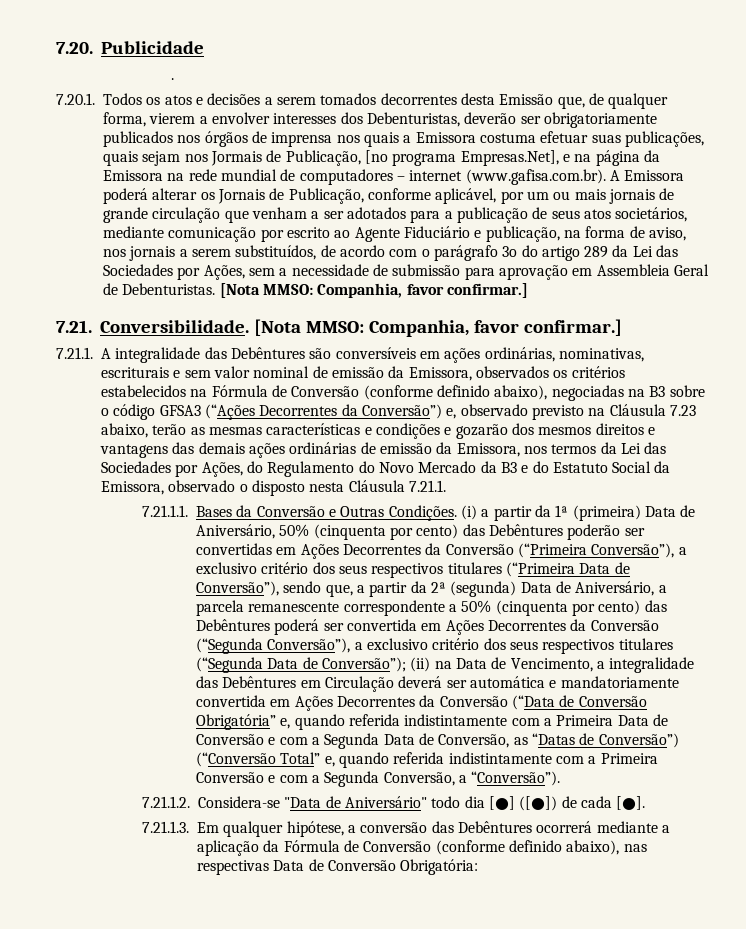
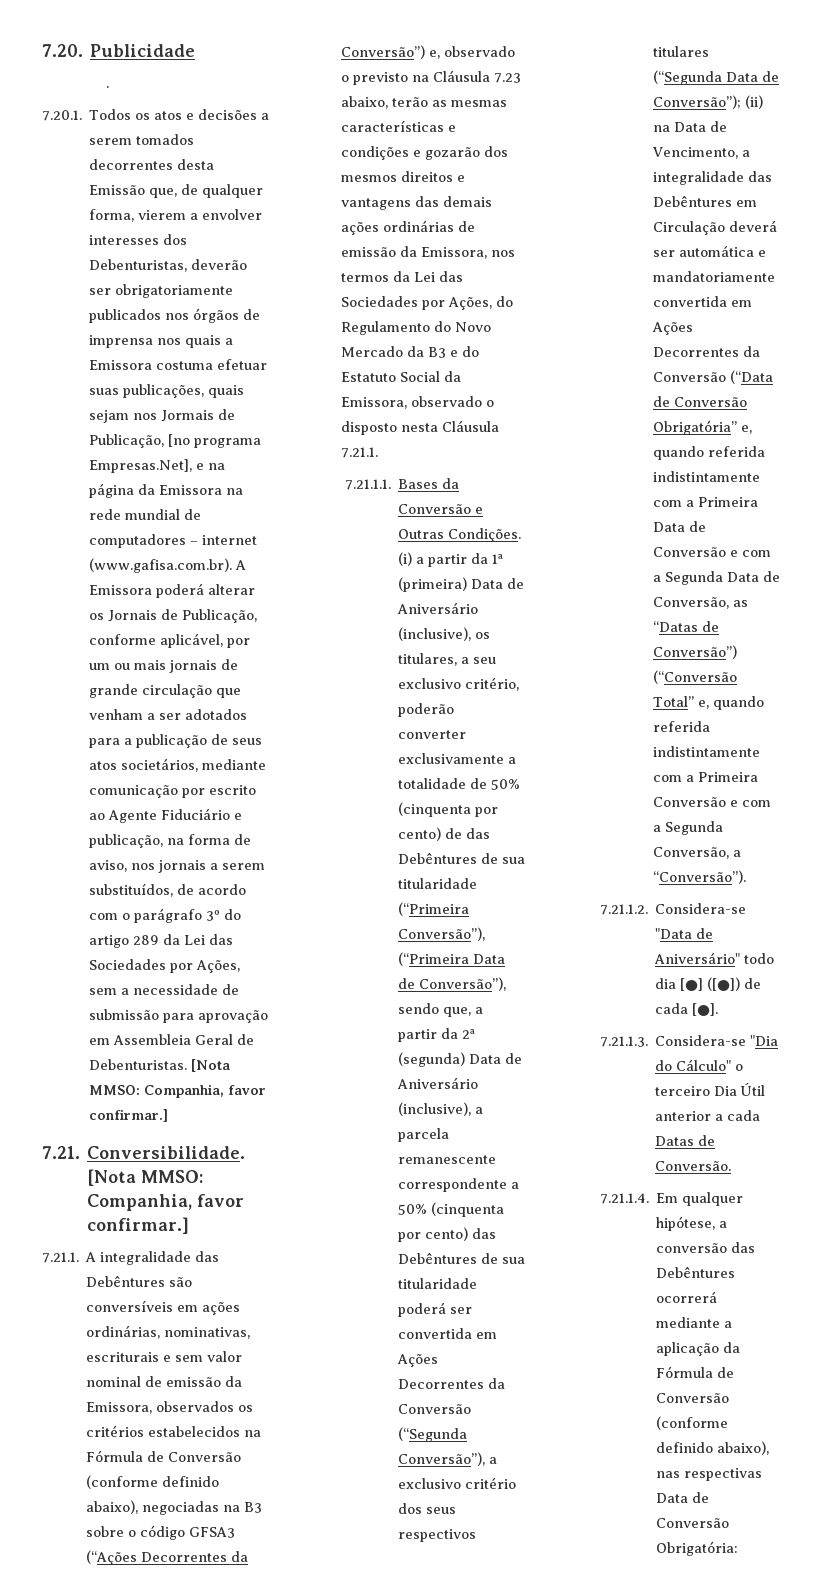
- 7.20.1. Todos os atos e decisões a serem tomados decorrentes desta Emissão que, de qualquer forma, vierem a envolver interesses dos Debenturistas, deverão ser obrigatoriamente publicados nos órgãos de imprensa nos quais a Emissora costuma efetuar suas publicações, quais sejam nos Jormais de Publicação, [no programa Empresas.Net], e na página da Emissora na rede mundial de computadores – internet (www.gafisa.com.br). A Emissora poderá alterar os Jornais de Publicação, conforme aplicável, por um ou mais jornais de grande circulação que venham a ser adotados para a publicação de seus atos societários, mediante comunicação por escrito ao Agente Fiduciário e publicação, na forma de aviso, nos jornais a serem substituídos, de acordo com o parágrafo 3o do artigo 289 da Lei das Sociedades por Ações, sem a necessidade de submissão para aprovação em Assembleia Geral de Debenturistas.
+ 7.20.1. Todos os atos e decisões a serem tomados decorrentes desta Emissão que, de qualquer forma, vierem a envolver interesses dos Debenturistas, deverão ser obrigatoriamente publicados nos órgãos de imprensa nos quais a Emissora costuma efetuar suas publicações, quais sejam nos Jormais de Publicação, [no programa Empresas.Net], e na página da Emissora na rede mundial de computadores – internet (www.gafisa.com.br). A Emissora poderá alterar os Jornais de Publicação, conforme aplicável, por um ou mais jornais de grande circulação que venham a ser adotados para a publicação de seus atos societários, mediante comunicação por escrito ao Agente Fiduciário e publicação, na forma de aviso, nos jornais a serem substituídos, de acordo com o parágrafo 3º do artigo 289 da Lei das Sociedades por Ações, sem a necessidade de submissão para aprovação em Assembleia Geral de Debenturistas.
- 7.21.1. A integralidade das Debêntures são conversíveis em ações ordinárias, nominativas, escriturais e sem valor nominal de emissão da Emissora, observados os critérios estabelecidos na Fórmula de Conversão (conforme definido abaixo), negociadas na B3 sobre o código GFSA3 (“Ações Decorrentes da Conversão”) e, observado previsto na Cláusula 7.23 abaixo, terão as mesmas características e condições e gozarão dos mesmos direitos e vantagens das demais ações ordinárias de emissão da Emissora, nos termos da Lei das Sociedades por Ações, do Regulamento do Novo Mercado da B3 e do Estatuto Social da Emissora, observado o disposto nesta Cláusula 7.21.1.
+ 7.21.1. A integralidade das Debêntures são conversíveis em ações ordinárias, nominativas, escriturais e sem valor nominal de emissão da Emissora, observados os critérios estabelecidos na Fórmula de Conversão (conforme definido abaixo), negociadas na B3 sobre o código GFSA3 (“Ações Decorrentes da Conversão”) e, observado o previsto na Cláusula 7.23 abaixo, terão as mesmas características e condições e gozarão dos mesmos direitos e vantagens das demais ações ordinárias de emissão da Emissora, nos termos da Lei das Sociedades por Ações, do Regulamento do Novo Mercado da B3 e do Estatuto Social da Emissora, observado o disposto nesta Cláusula 7.21.1.
- (i) a partir da 1ª (primeira) Data de Aniversário, 50% (cinquenta por cento) das Debêntures poderão ser convertidas em Ações Decorrentes da Conversão (“Primeira Conversão”), a exclusivo critério dos seus respectivos titulares (“Primeira Data de Conversão”), sendo que, a partir da 2ª (segunda) Data de Aniversário, a parcela remanescente correspondente a 50% (cinquenta por cento) das Debêntures poderá ser convertida em Ações Decorrentes da Conversão (“Segunda Conversão”), a exclusivo critério dos seus respectivos titulares (“Segunda Data de Conversão”);
+ (i) a partir da 1ª (primeira) Data de Aniversário (inclusive), os titulares, a seu exclusivo critério, poderão converter exclusivamente a totalidade de 50% (cinquenta por cento) de das Debêntures de sua titularidade (“Primeira Conversão”), (“Primeira Data de Conversão”), sendo que, a partir da 2ª (segunda) Data de Aniversário (inclusive), a parcela remanescente correspondente a 50% (cinquenta por cento) das Debêntures de sua titularidade poderá ser convertida em Ações Decorrentes da Conversão (“Segunda Conversão”), a exclusivo critério dos seus respectivos titulares (“Segunda Data de Conversão”);
- 7.21.1.3. Em qualquer hipótese, a conversão das Debêntures ocorrerá mediante a aplicação da Fórmula de Conversão (conforme definido abaixo), nas respectivas Data de Conversão Obrigatória:
+ 7.21.1.3. Considera-se "Dia do Cálculo" o terceiro Dia Útil anterior a cada Datas de Conversão.
+ 7.21.1.4. Em qualquer hipótese, a conversão das Debêntures ocorrerá mediante a aplicação da Fórmula de Conversão (conforme definido abaixo), nas respectivas Data de Conversão Obrigatória:

